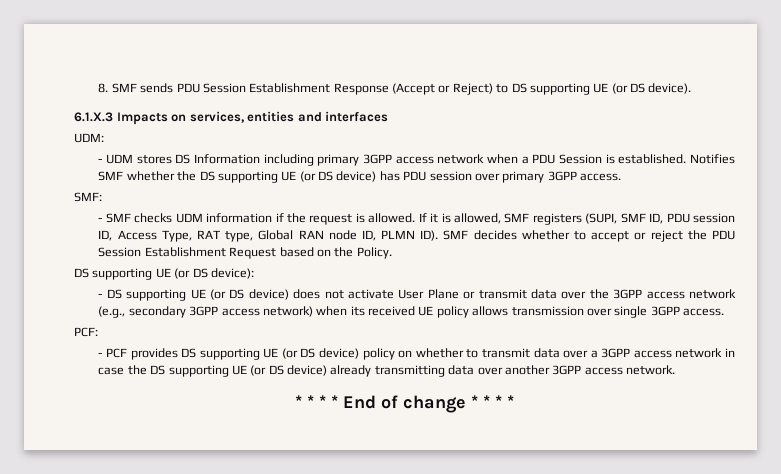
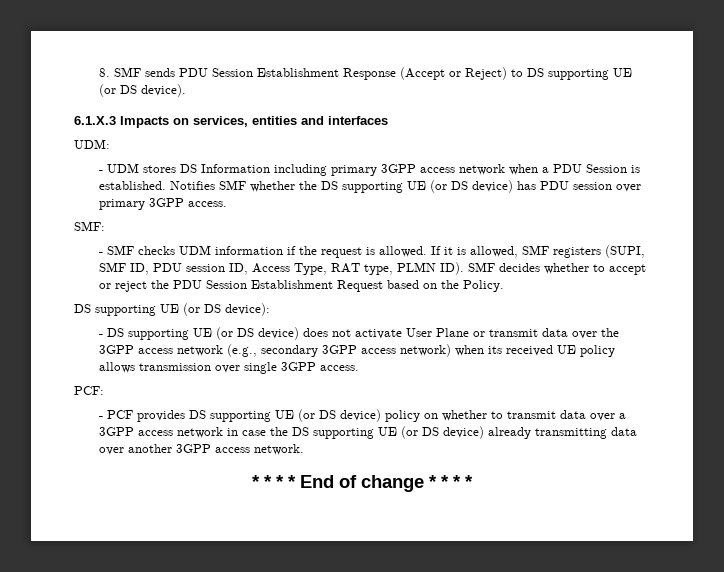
- If it is allowed, SMF registers (SUPI, SMF ID, PDU session ID, Access Type, RAT type, Global RAN node ID, PLMN ID). SMF decides whether to accept or reject the PDU Session Establishment Request based on the Policy.
+ If it is allowed, SMF registers (SUPI, SMF ID, PDU session ID, Access Type, RAT type, PLMN ID). SMF decides whether to accept or reject the PDU Session Establishment Request based on the Policy.

